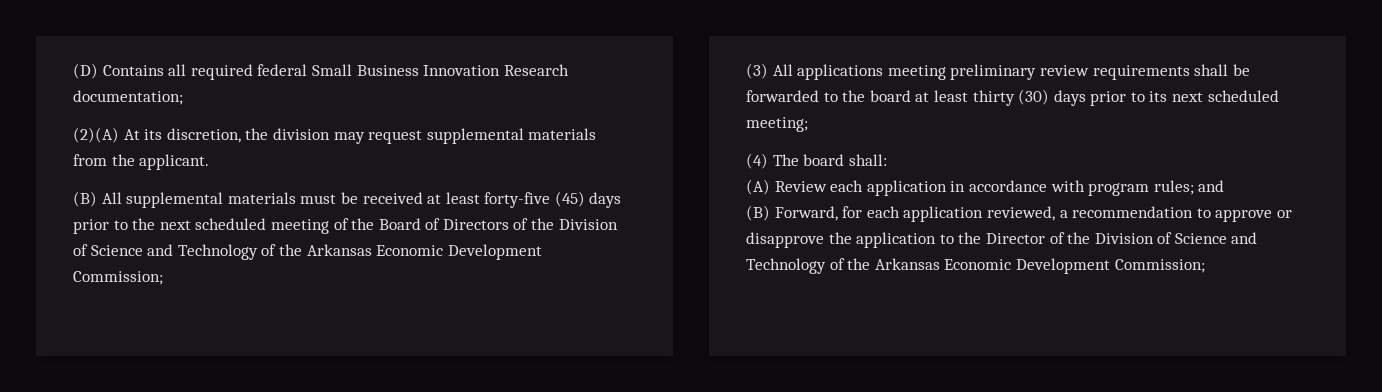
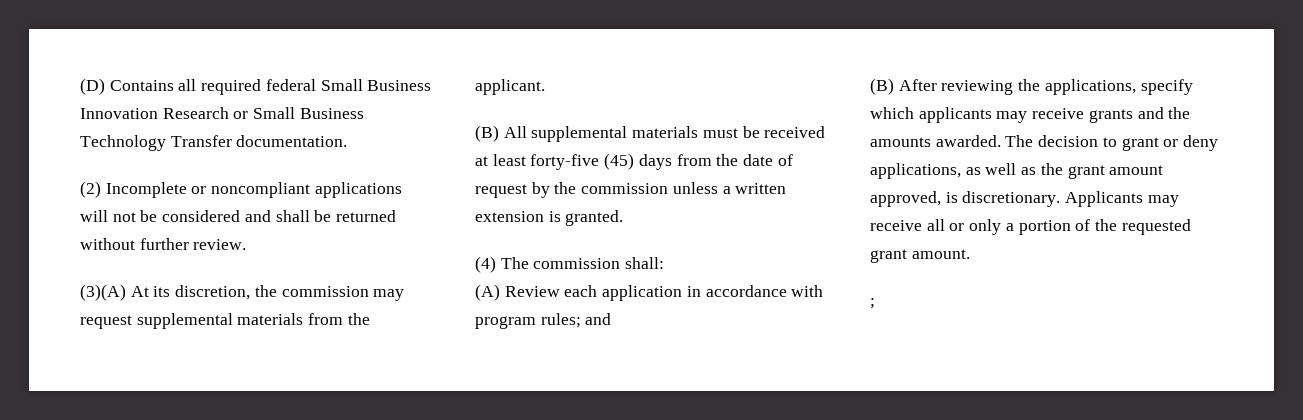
- (D) Contains all required federal Small Business Innovation Research documentation;
- (2)(A) At its discretion, the division may request supplemental materials from the applicant.
+ (D) Contains all required federal Small Business Innovation Research or Small Business Technology Transfer documentation.
+ (2) Incomplete or noncompliant applications will not be considered and shall be returned without further review.
+ (3)(A) At its discretion, the commission may request supplemental materials from the applicant.
- (B) All supplemental materials must be received at least forty-five (45) days prior to the next scheduled meeting of the Board of Directors of the Division of Science and Technology of the Arkansas Economic Development Commission;
- (3) All applications meeting preliminary review requirements shall be forwarded to the board at least thirty (30) days prior to its next scheduled meeting;
+ (B) All supplemental materials must be received at least forty-five (45) days from the date of request by the commission unless a written extension is granted.
- (4) The board shall:
+ (4) The commission shall:
- (B) Forward, for each application reviewed, a recommendation to approve or disapprove the application to the Director of the Division of Science and Technology of the Arkansas Economic Development Commission;
+ (B) After reviewing the applications, specify which applicants may receive grants and the amounts awarded. The decision to grant or deny applications, as well as the grant amount approved, is discretionary. Applicants may receive all or only a portion of the requested grant amount.
+ ;

